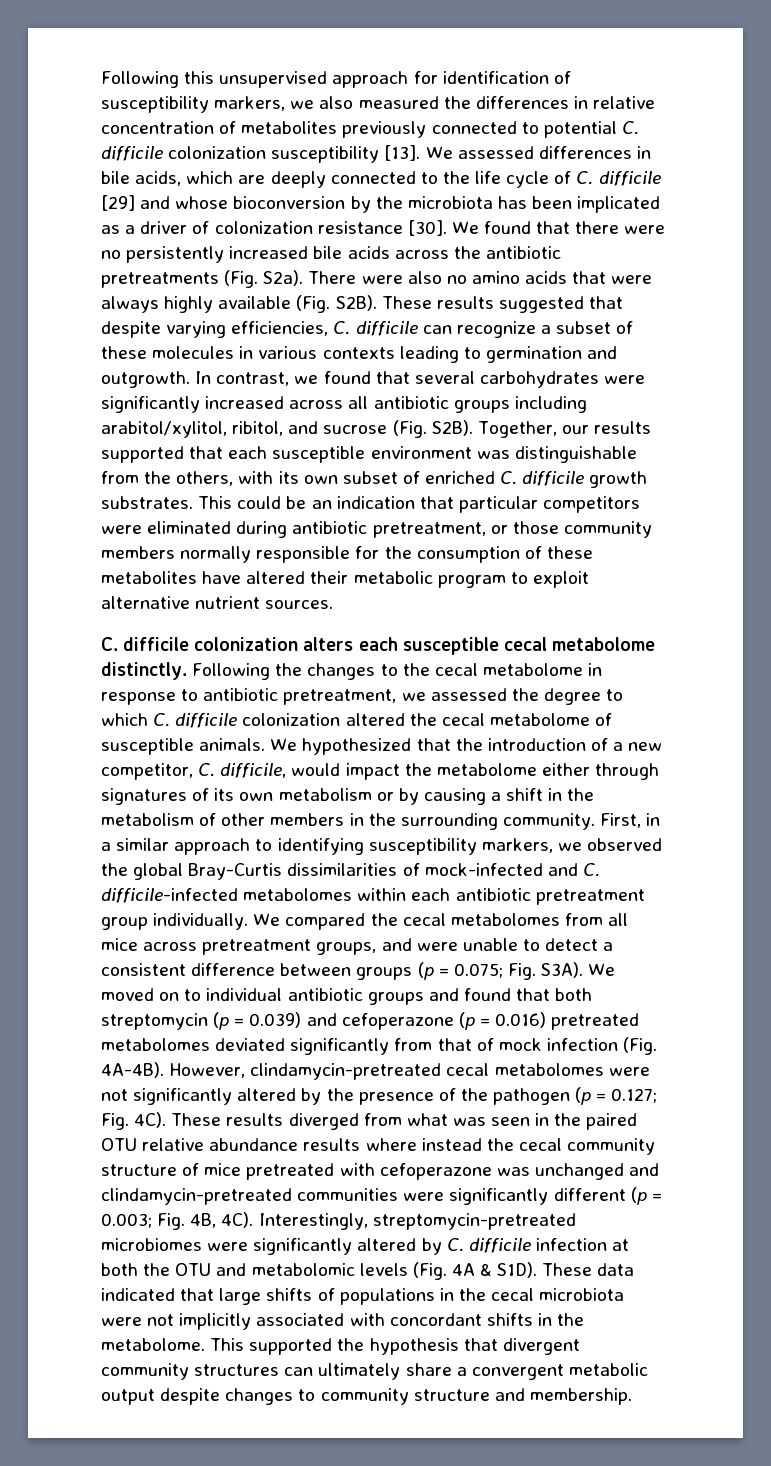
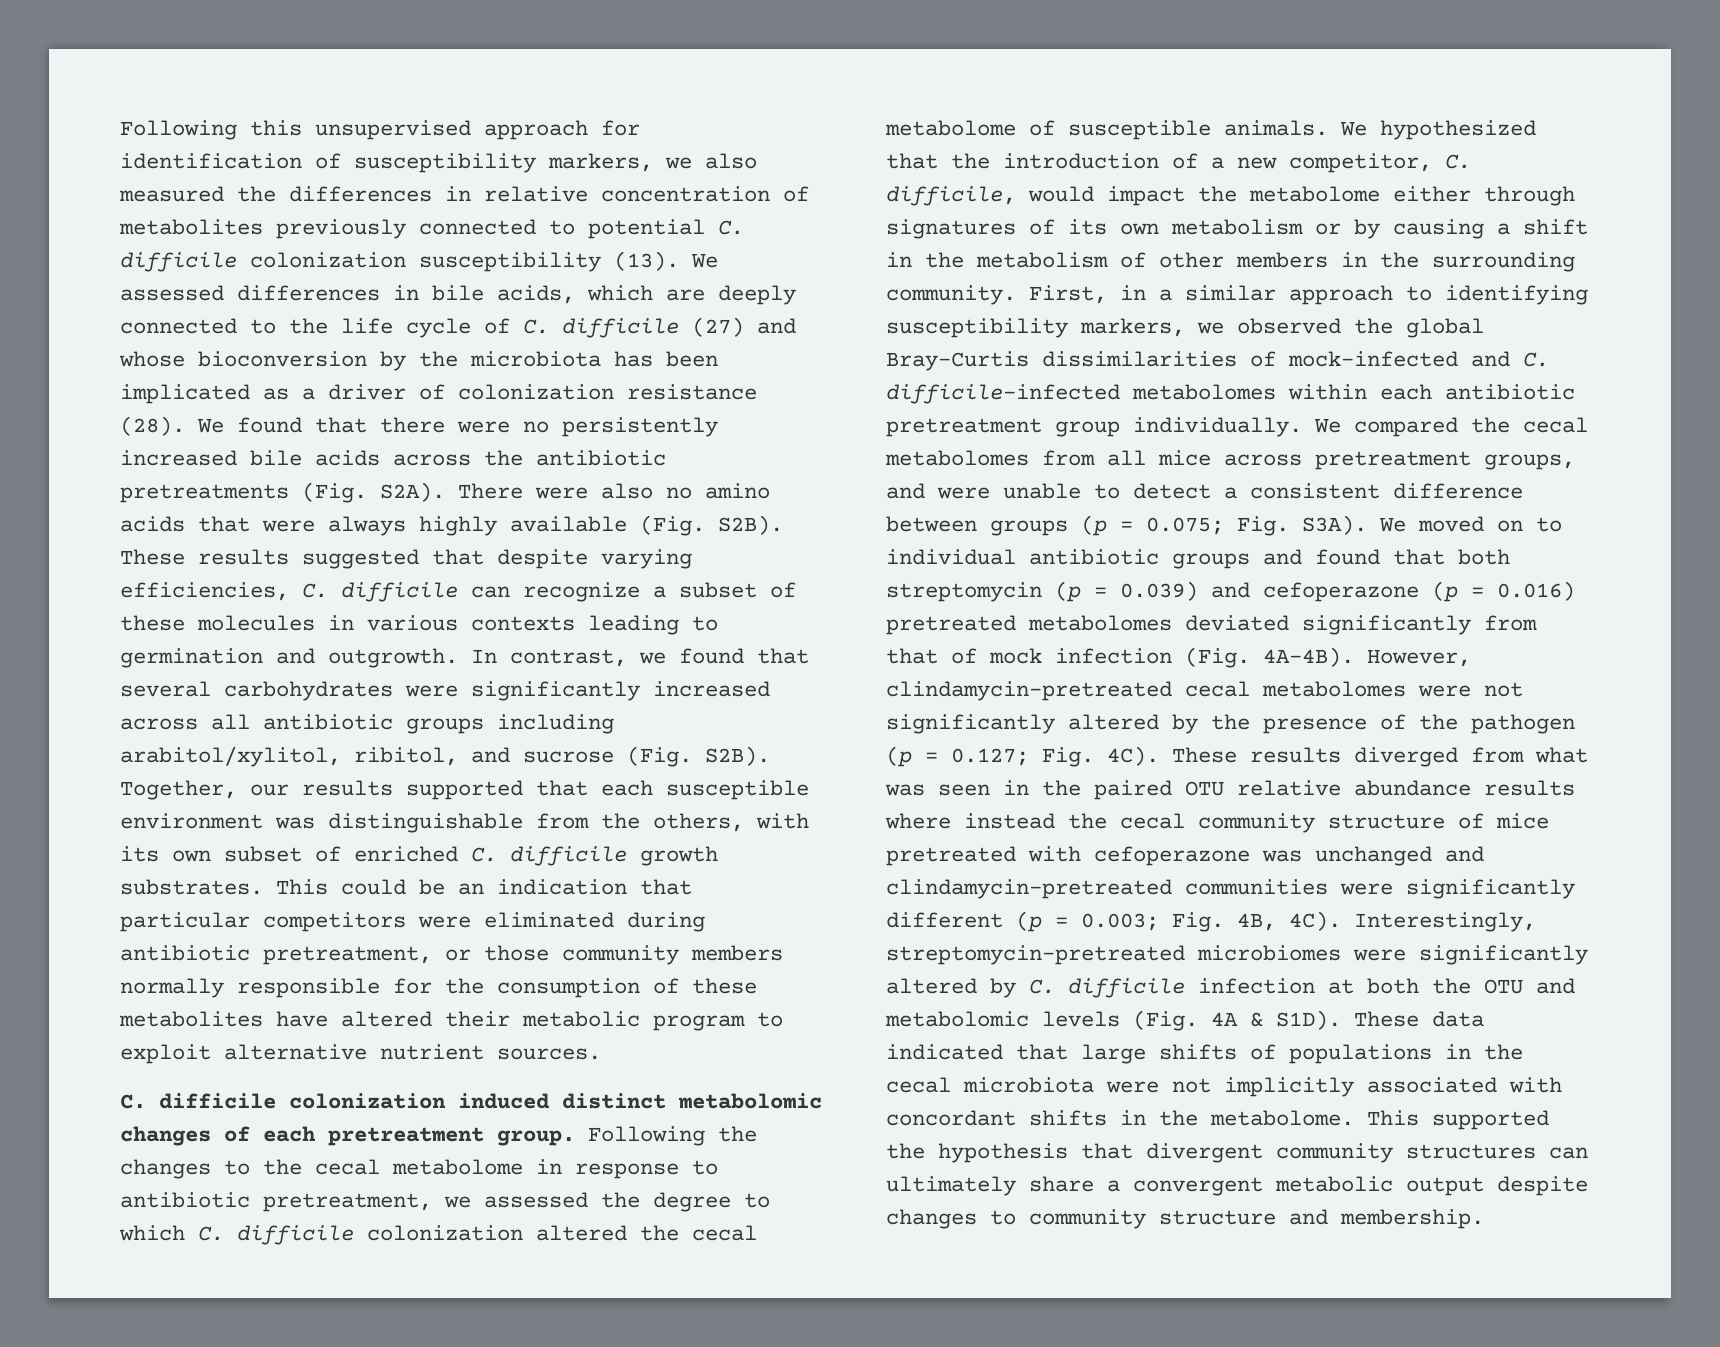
- Following this unsupervised approach for identification of susceptibility markers, we also measured the differences in relative concentration of metabolites previously connected to potential C. difficile colonization susceptibility [13].
+ Following this unsupervised approach for identification of susceptibility markers, we also measured the differences in relative concentration of metabolites previously connected to potential C. difficile colonization susceptibility (13).
- We assessed differences in bile acids, which are deeply connected to the life cycle of C. difficile [29] and whose bioconversion by the microbiota has been implicated as a driver of colonization resistance [30].
+ We assessed differences in bile acids, which are deeply connected to the life cycle of C. difficile (27) and whose bioconversion by the microbiota has been implicated as a driver of colonization resistance (28).
- We found that there were no persistently increased bile acids across the antibiotic pretreatments (Fig. S2a).
+ We found that there were no persistently increased bile acids across the antibiotic pretreatments (Fig. S2A).
- C. difficile colonization alters each susceptible cecal metabolome distinctly.
+ C. difficile colonization induced distinct metabolomic changes of each pretreatment group.

